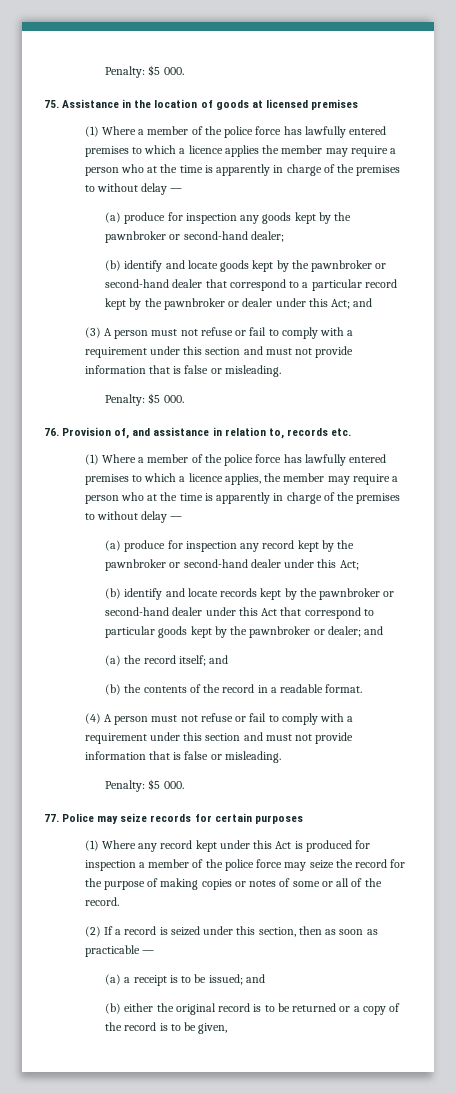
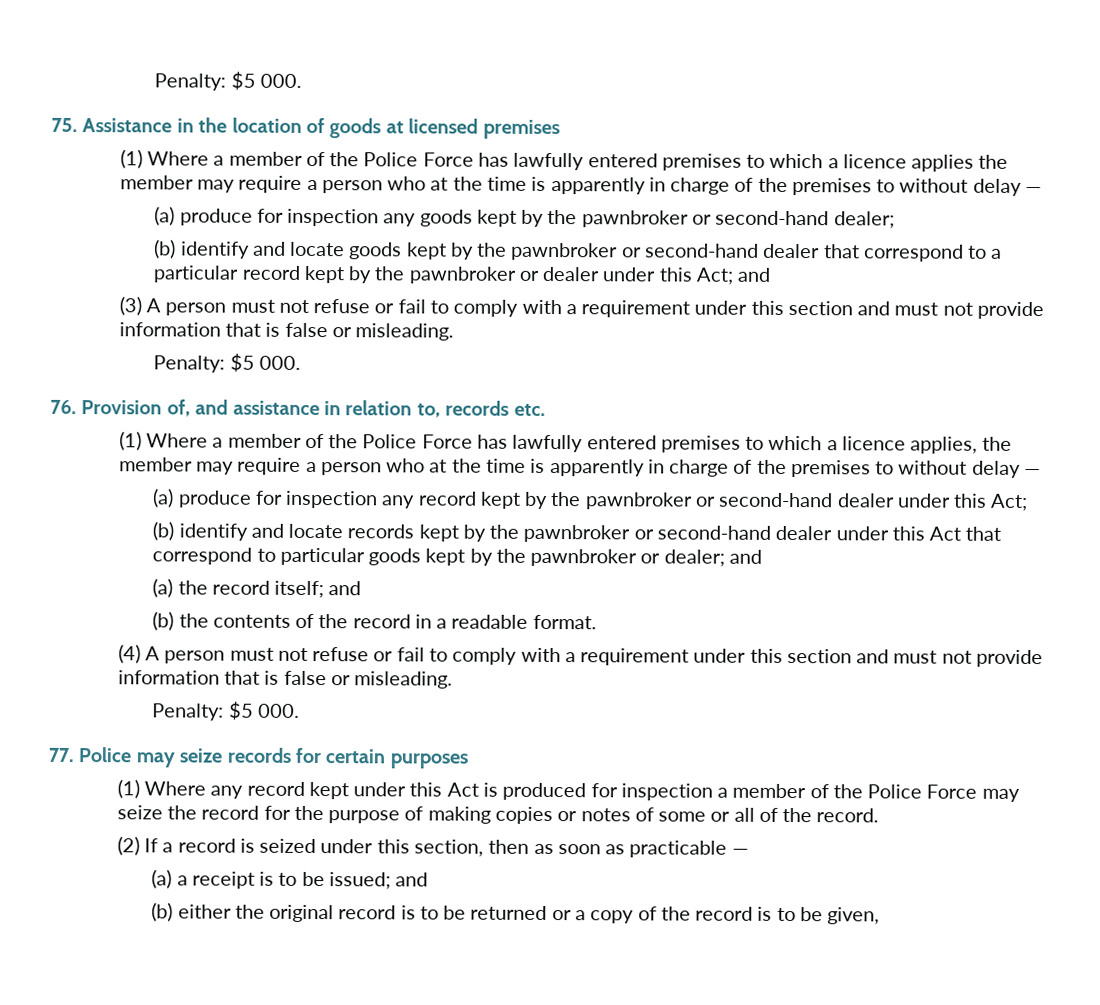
- (1) Where a member of the police force has lawfully entered premises to which a licence applies the member may require a person who at the time is apparently in charge of the premises to without delay —
+ (1) Where a member of the Police Force has lawfully entered premises to which a licence applies the member may require a person who at the time is apparently in charge of the premises to without delay —
- (1) Where a member of the police force has lawfully entered premises to which a licence applies, the member may require a person who at the time is apparently in charge of the premises to without delay —
+ (1) Where a member of the Police Force has lawfully entered premises to which a licence applies, the member may require a person who at the time is apparently in charge of the premises to without delay —
- (1) Where any record kept under this Act is produced for inspection a member of the police force may seize the record for the purpose of making copies or notes of some or all of the record.
+ (1) Where any record kept under this Act is produced for inspection a member of the Police Force may seize the record for the purpose of making copies or notes of some or all of the record.

